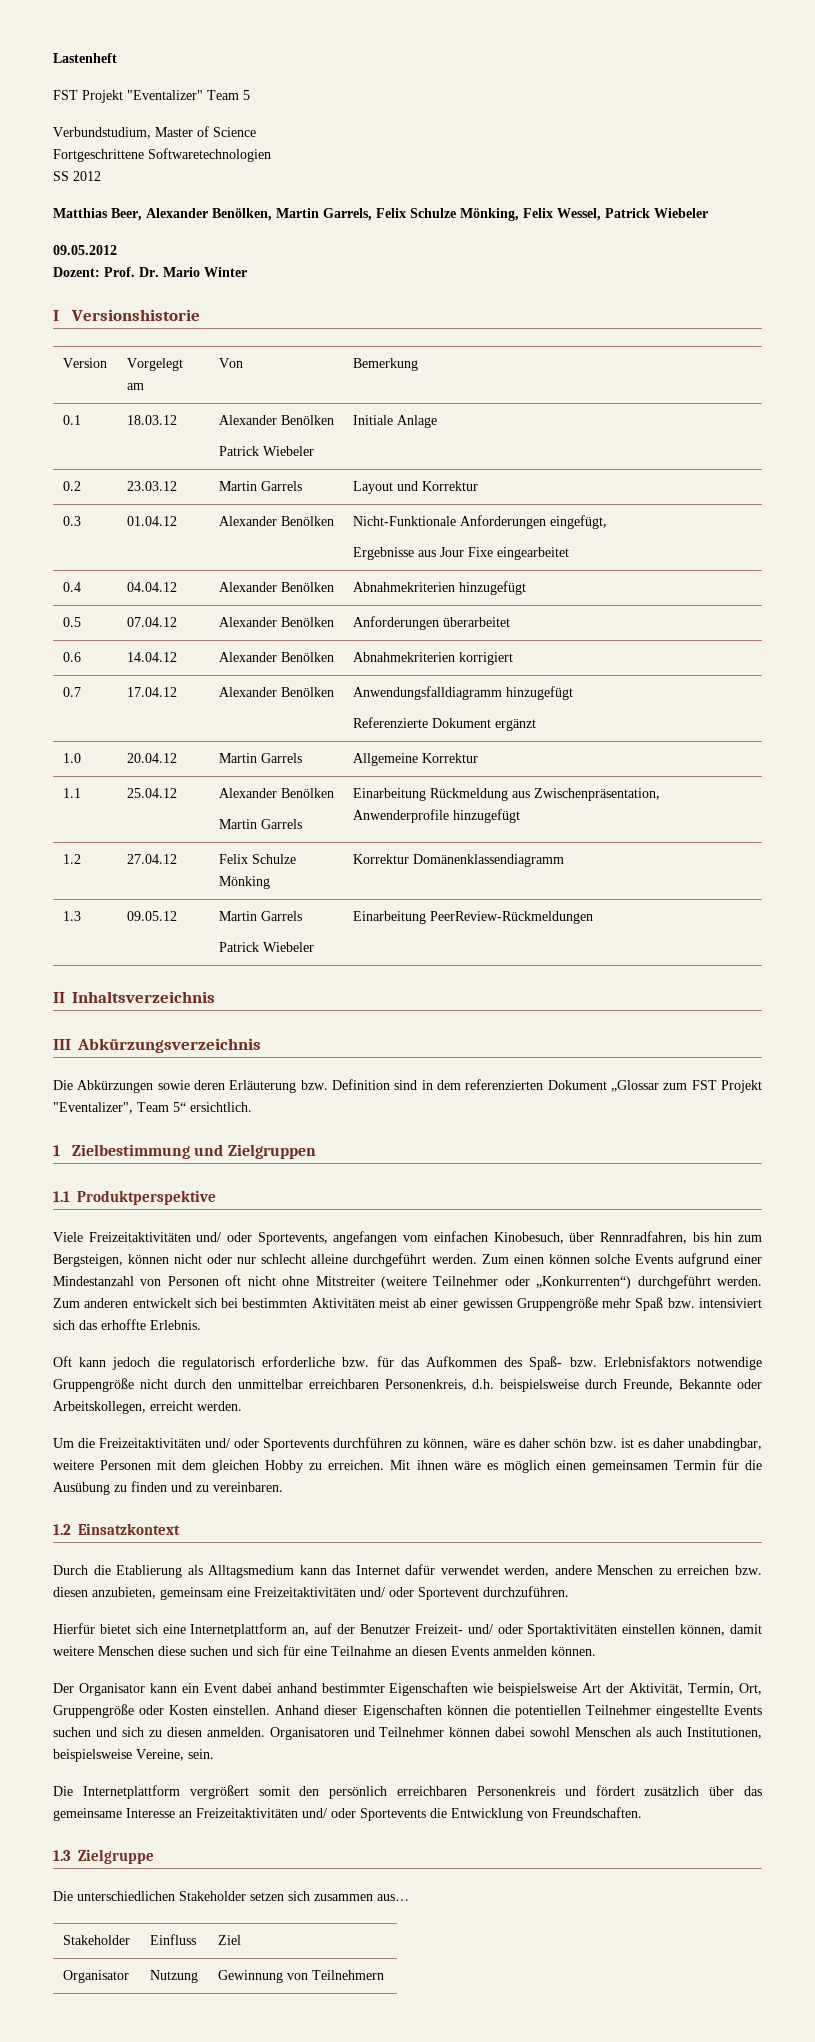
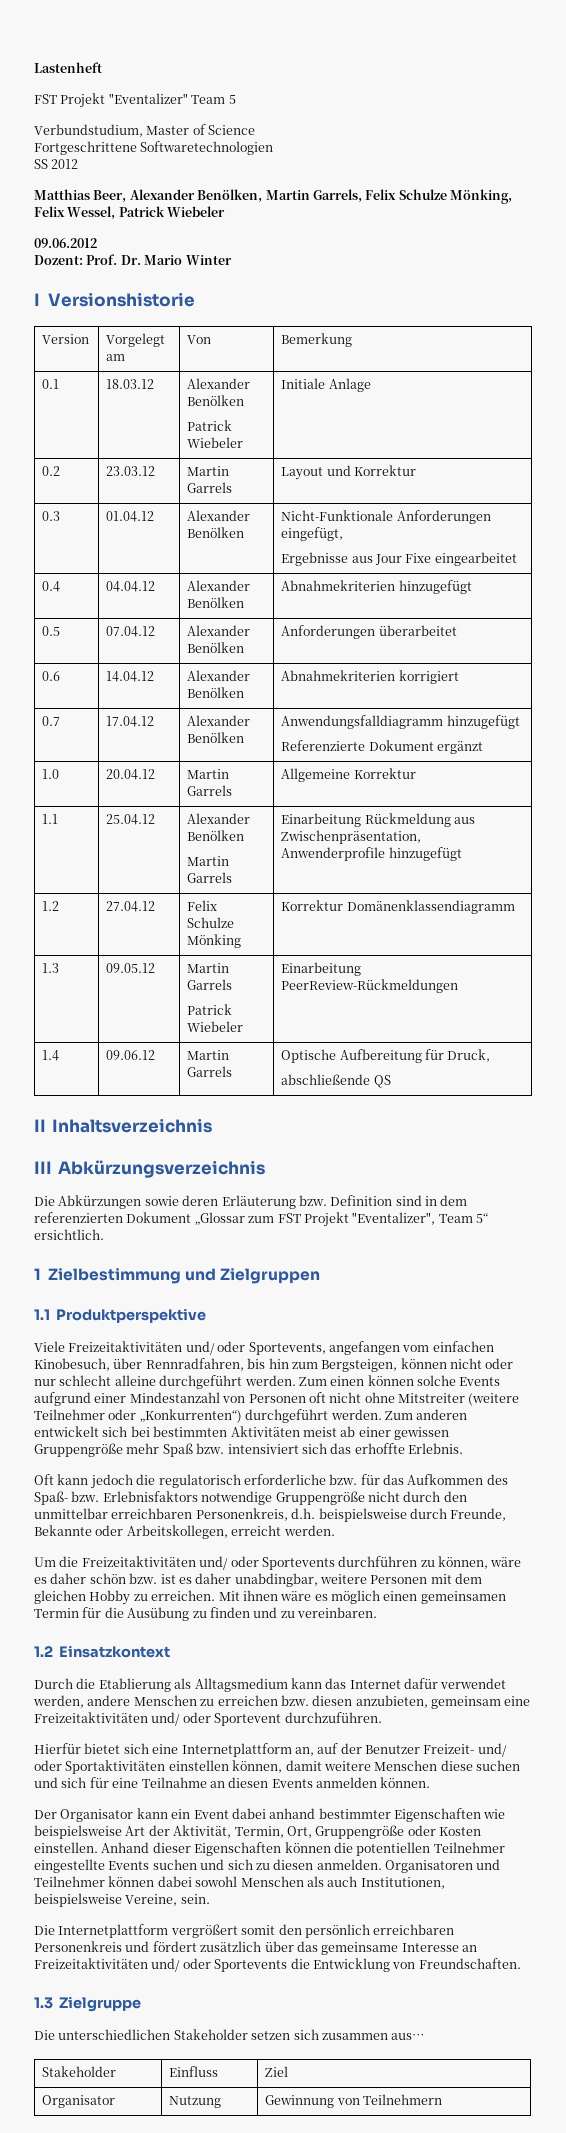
- 09.05.2012
+ 09.06.2012
+ 1.4 | 09.06.12 | Martin Garrels | Optische Aufbereitung für Druck,
+ abschließende QS

